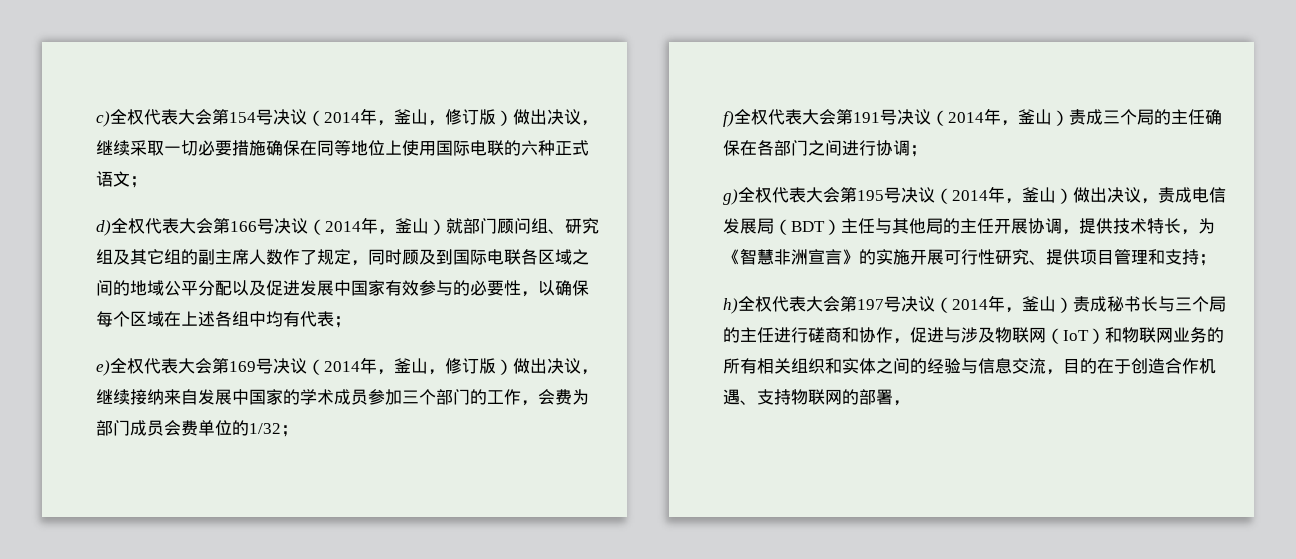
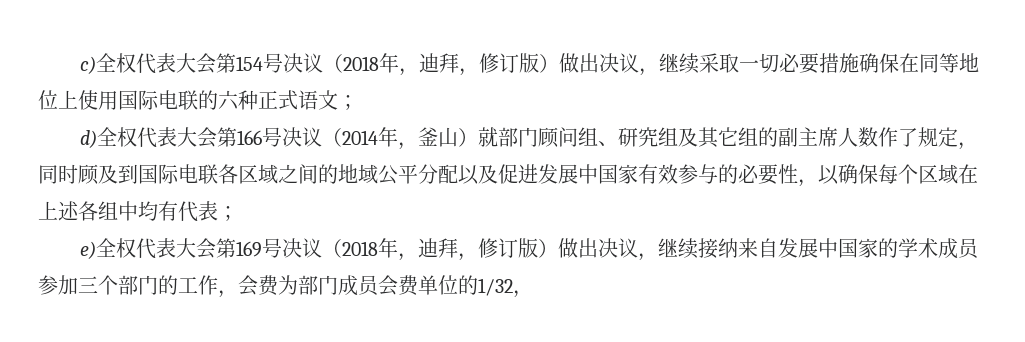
- c)全权代表大会第154号决议（2014年，釜山，修订版）做出决议，继续采取一切必要措施确保在同等地位上使用国际电联的六种正式语文；
+ c)全权代表大会第154号决议（2018年，迪拜，修订版）做出决议，继续采取一切必要措施确保在同等地位上使用国际电联的六种正式语文；
- e)全权代表大会第169号决议（2014年，釜山，修订版）做出决议，继续接纳来自发展中国家的学术成员参加三个部门的工作，会费为部门成员会费单位的1/32；
- f)全权代表大会第191号决议（2014年，釜山）责成三个局的主任确保在各部门之间进行协调；
- g)全权代表大会第195号决议（2014年，釜山）做出决议，责成电信发展局（BDT）主任与其他局的主任开展协调，提供技术特长，为《智慧非洲宣言》的实施开展可行性研究、提供项目管理和支持；
- h)全权代表大会第197号决议（2014年，釜山）责成秘书长与三个局的主任进行磋商和协作，促进与涉及物联网（IoT）和物联网业务的所有相关组织和实体之间的经验与信息交流，目的在于创造合作机遇、支持物联网的部署，
+ e)全权代表大会第169号决议（2018年，迪拜，修订版）做出决议，继续接纳来自发展中国家的学术成员参加三个部门的工作，会费为部门成员会费单位的1/32，

